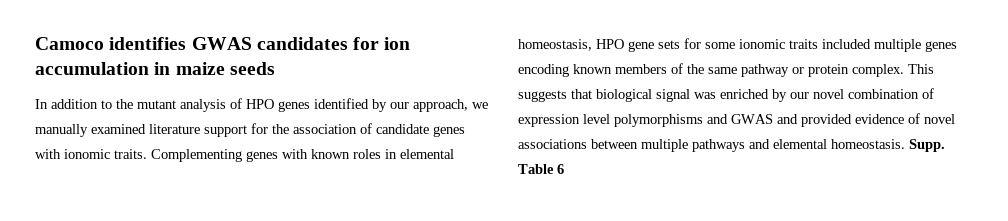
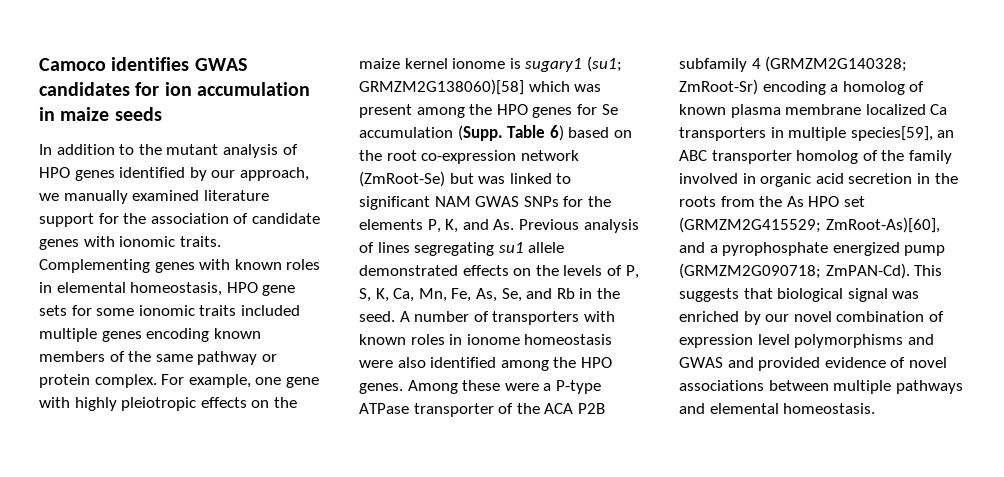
+ For example, one gene with highly pleiotropic effects on the maize kernel ionome is sugary1 (su1; GRMZM2G138060)[58] which was present among the HPO genes for Se accumulation (Supp. Table 6) based on the root co-expression network (ZmRoot-Se) but was linked to significant NAM GWAS SNPs for the elements P, K, and As. Previous analysis of lines segregating su1 allele demonstrated effects on the levels of P, S, K, Ca, Mn, Fe, As, Se, and Rb in the seed. A number of transporters with known roles in ionome homeostasis were also identified among the HPO genes. Among these were a P-type ATPase transporter of the ACA P2B subfamily 4 (GRMZM2G140328; ZmRoot-Sr) encoding a homolog of known plasma membrane localized Ca transporters in multiple species[59], an ABC transporter homolog of the family involved in organic acid secretion in the roots from the As HPO set (GRMZM2G415529; ZmRoot-As)[60], and a pyrophosphate energized pump (GRMZM2G090718; ZmPAN-Cd).
- Supp. Table 6

